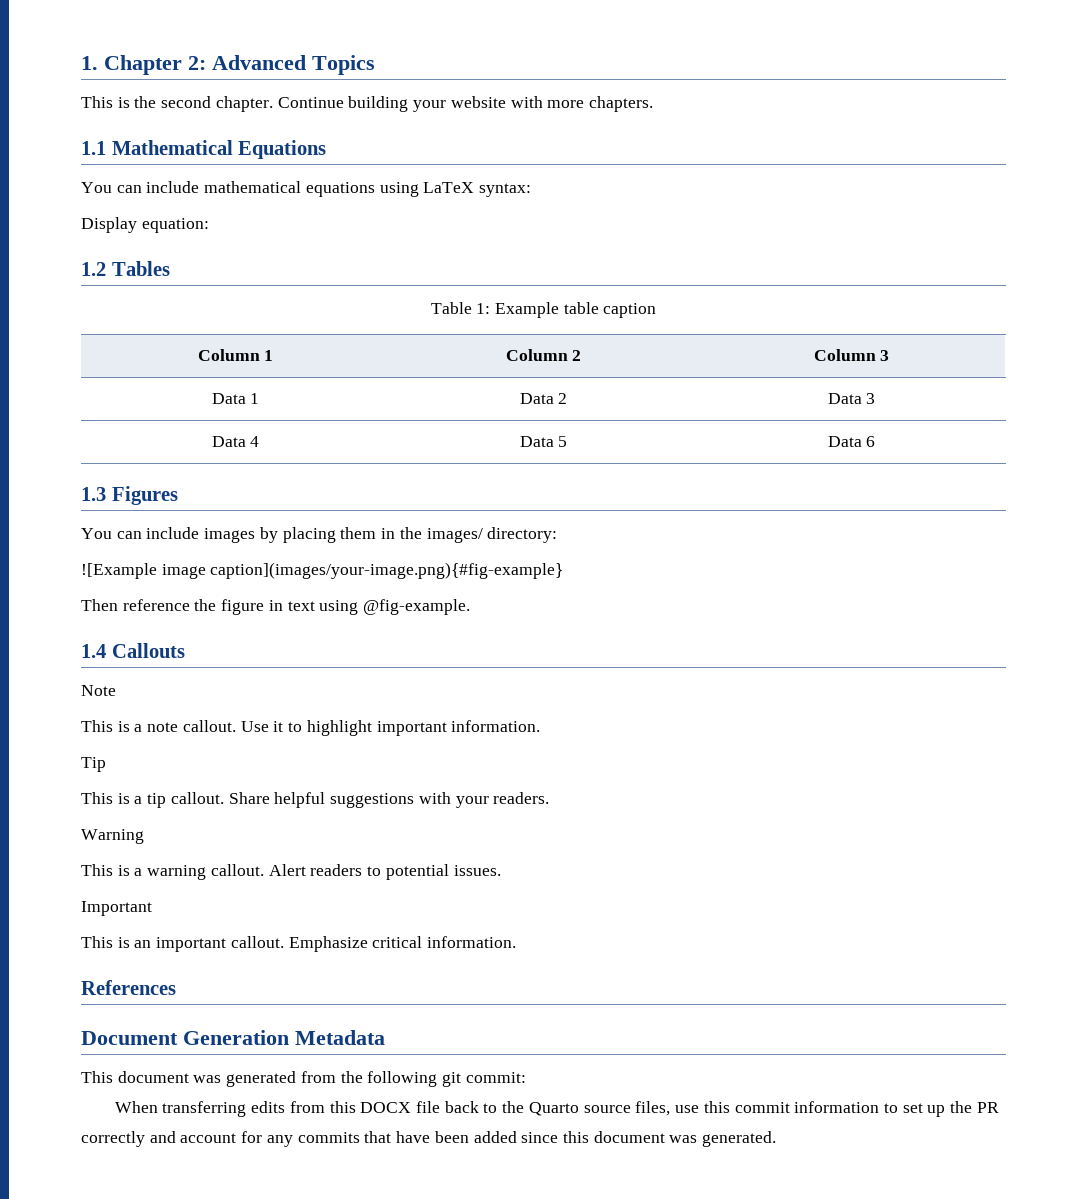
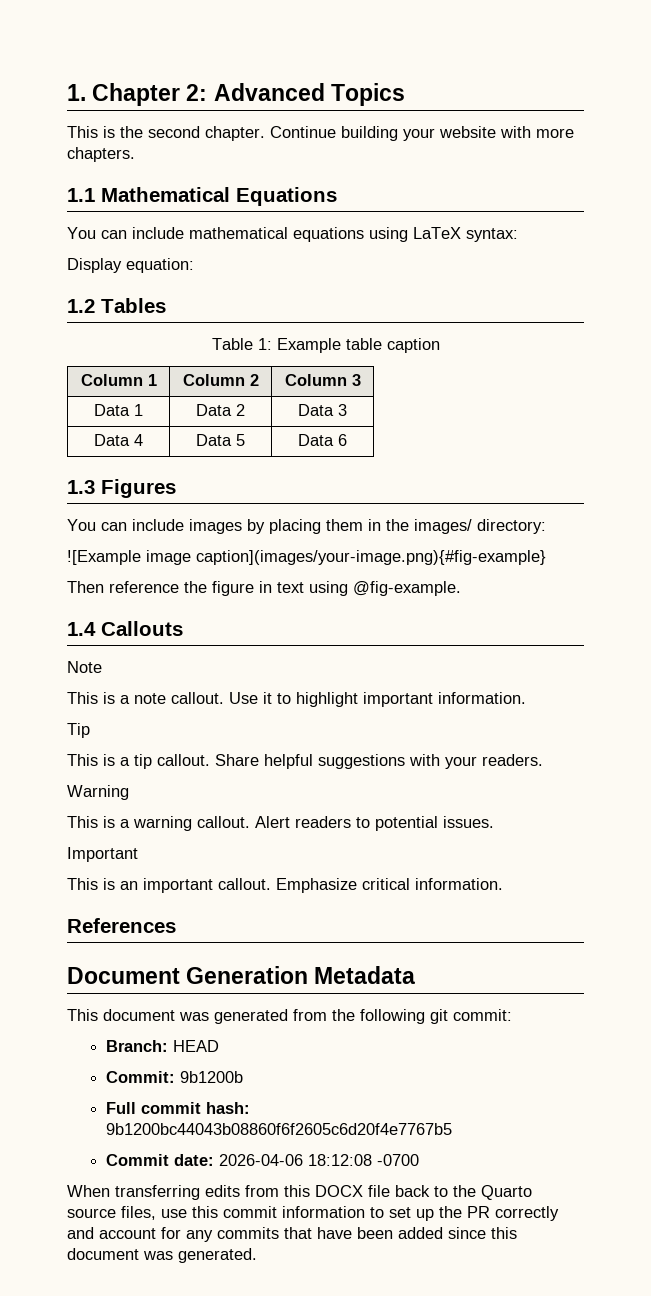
+ Branch: HEAD
+ Commit: 9b1200b
+ Full commit hash: 9b1200bc44043b08860f6f2605c6d20f4e7767b5
+ Commit date: 2026-04-06 18:12:08 -0700

